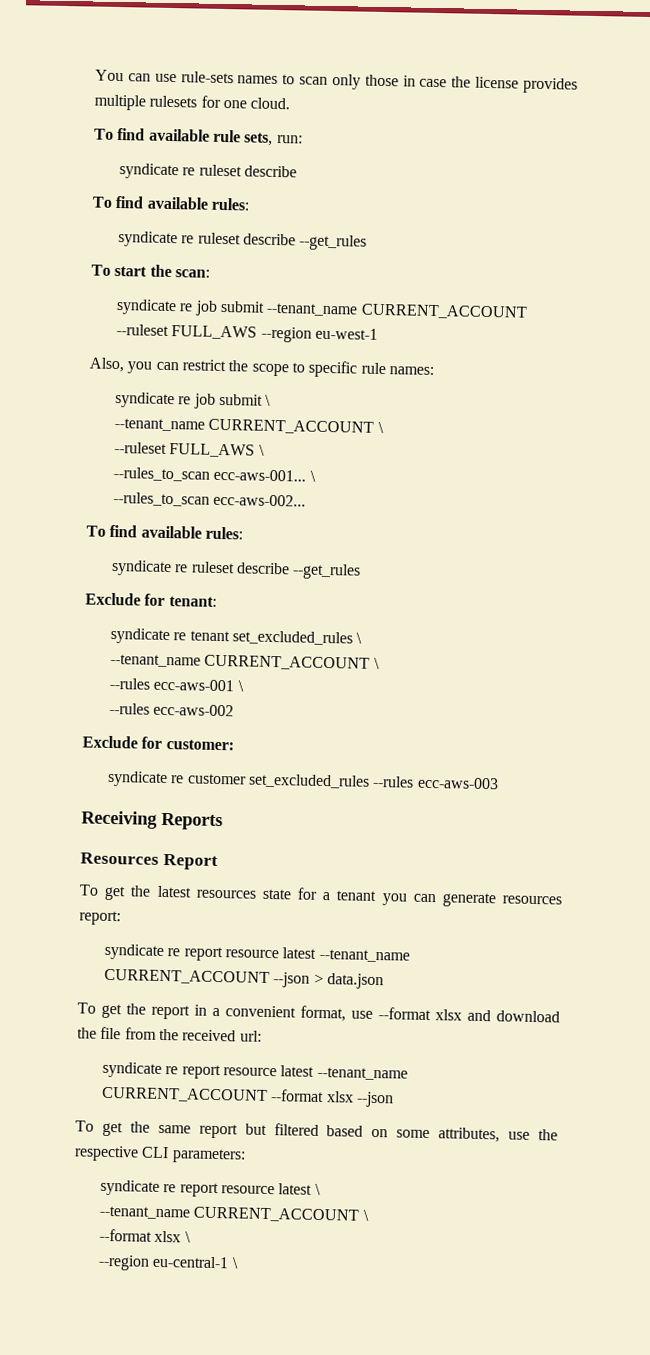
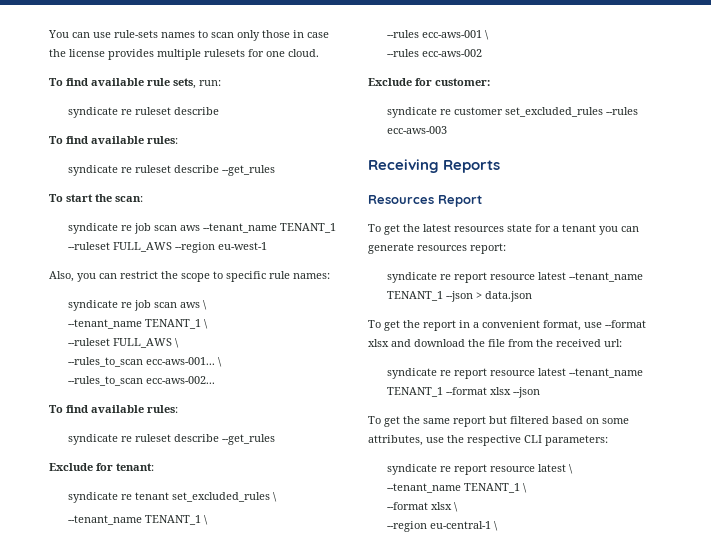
- syndicate re job submit --tenant_name CURRENT_ACCOUNT --ruleset FULL_AWS --region eu-west-1
+ syndicate re job scan aws --tenant_name TENANT_1 --ruleset FULL_AWS --region eu-west-1
- syndicate re job submit \
- --tenant_name CURRENT_ACCOUNT \
+ syndicate re job scan aws \
+ --tenant_name TENANT_1 \
  syndicate re tenant set_excluded_rules \
- --tenant_name CURRENT_ACCOUNT \
+ --tenant_name TENANT_1 \
- syndicate re report resource latest --tenant_name CURRENT_ACCOUNT --json > data.json
+ syndicate re report resource latest --tenant_name TENANT_1 --json > data.json
- syndicate re report resource latest --tenant_name CURRENT_ACCOUNT --format xlsx --json
+ syndicate re report resource latest --tenant_name TENANT_1 --format xlsx --json
  syndicate re report resource latest \
- --tenant_name CURRENT_ACCOUNT \
+ --tenant_name TENANT_1 \

